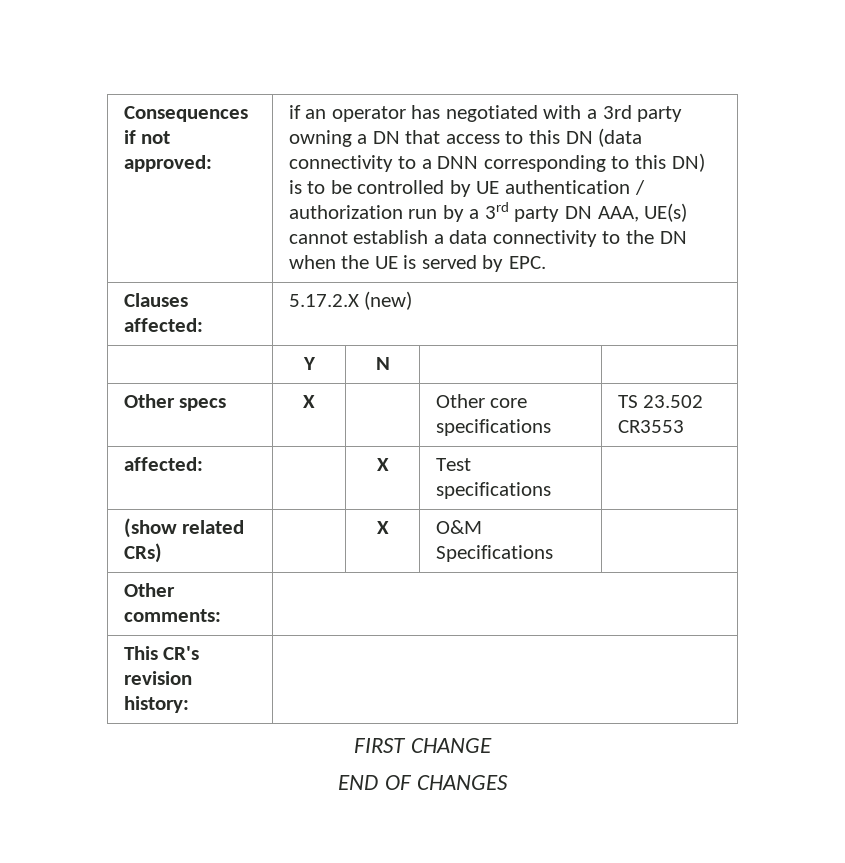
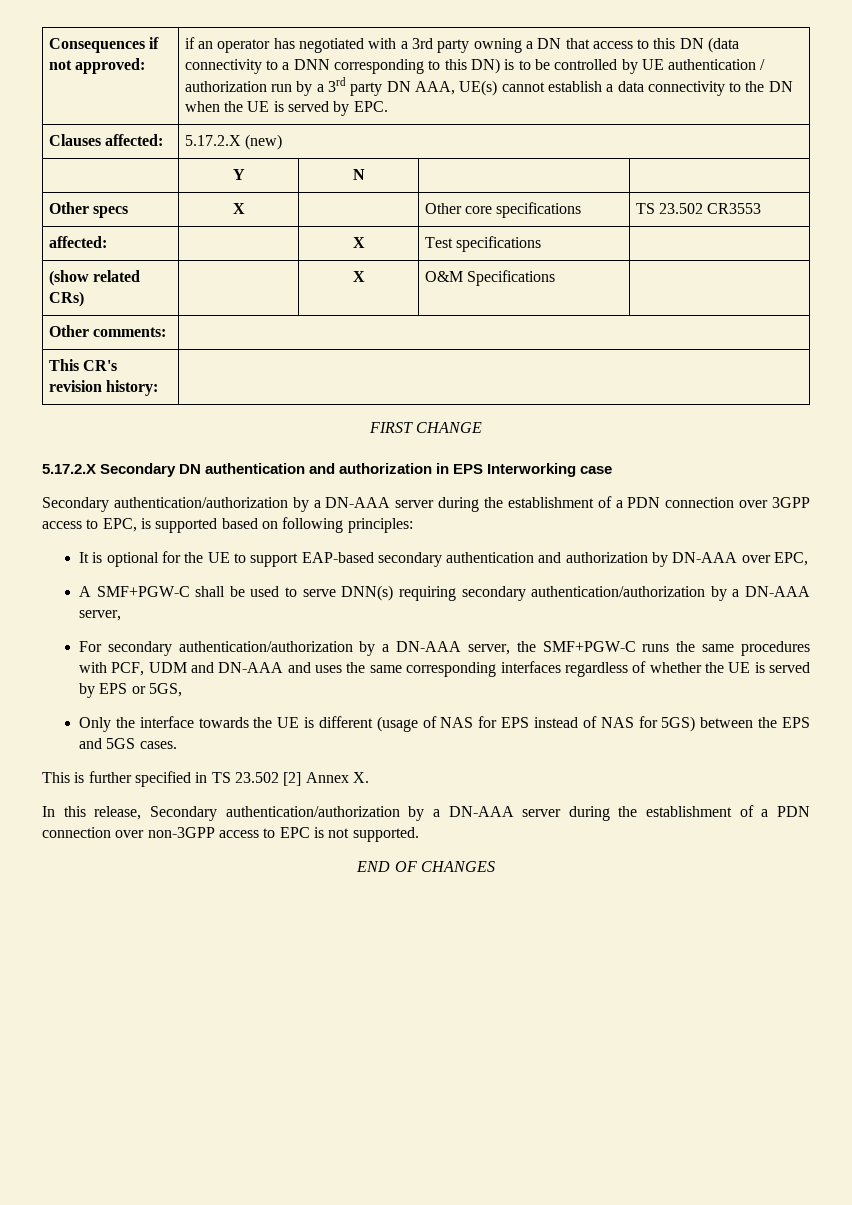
+ 5.17.2.X Secondary DN authentication and authorization in EPS Interworking case
+ Secondary authentication/authorization by a DN-AAA server during the establishment of a PDN connection over 3GPP access to EPC, is supported based on following principles:
+ It is optional for the UE to support EAP-based secondary authentication and authorization by DN-AAA over EPC,
+ A SMF+PGW-C shall be used to serve DNN(s) requiring secondary authentication/authorization by a DN-AAA server,
+ For secondary authentication/authorization by a DN-AAA server, the SMF+PGW-C runs the same procedures with PCF, UDM and DN-AAA and uses the same corresponding interfaces regardless of whether the UE is served by EPS or 5GS,
+ Only the interface towards the UE is different (usage of NAS for EPS instead of NAS for 5GS) between the EPS and 5GS cases.
+ This is further specified in TS 23.502 [2] Annex X.
+ In this release, Secondary authentication/authorization by a DN-AAA server during the establishment of a PDN connection over non-3GPP access to EPC is not supported.

